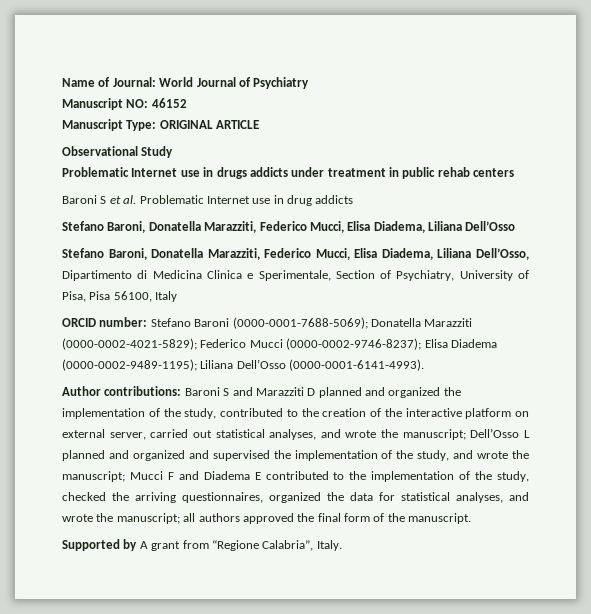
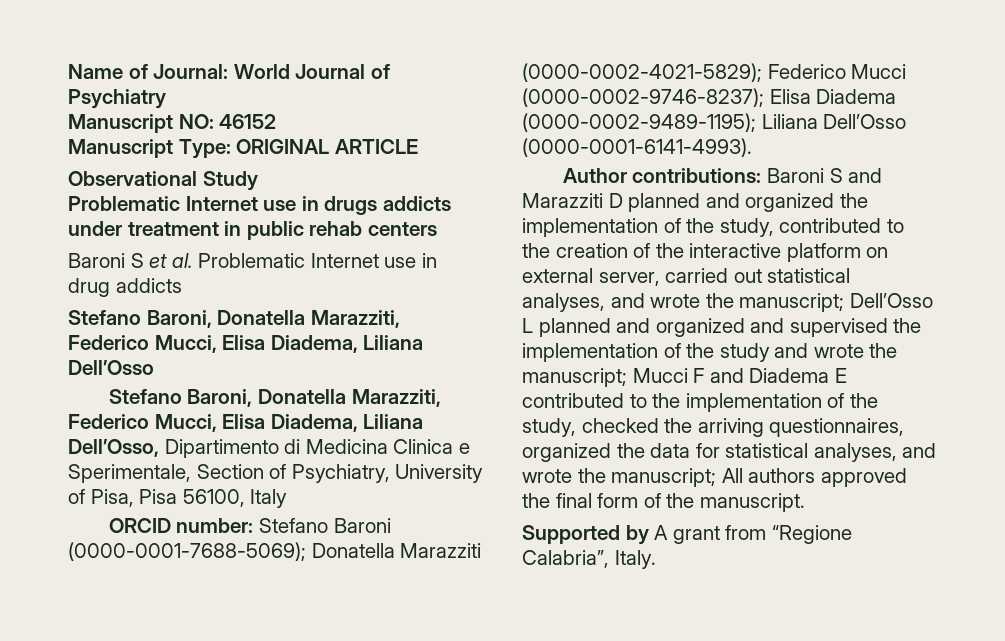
- Dell’Osso L planned and organized and supervised the implementation of the study, and wrote the manuscript;
+ Dell’Osso L planned and organized and supervised the implementation of the study and wrote the manuscript;
- all authors approved the final form of the manuscript.
+ All authors approved the final form of the manuscript.

